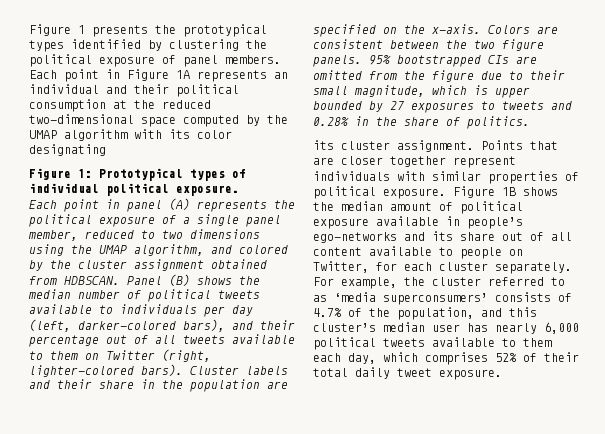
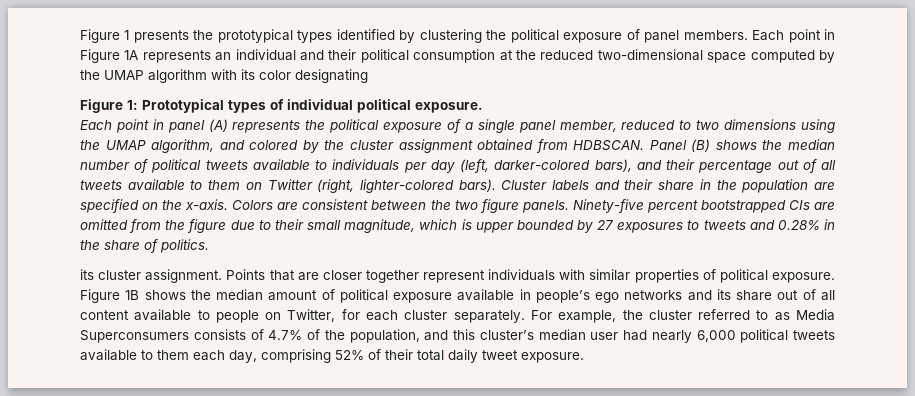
- 95% bootstrapped CIs are omitted from the figure due to their small magnitude, which is upper bounded by 27 exposures to tweets and 0.28% in the share of politics.
+ Ninety-five percent bootstrapped CIs are omitted from the figure due to their small magnitude, which is upper bounded by 27 exposures to tweets and 0.28% in the share of politics.
- Figure 1B shows the median amount of political exposure available in people’s ego-networks and its share out of all content available to people on Twitter, for each cluster separately.
+ Figure 1B shows the median amount of political exposure available in people’s ego networks and its share out of all content available to people on Twitter, for each cluster separately.
- For example, the cluster referred to as ‘media superconsumers’ consists of 4.7% of the population, and this cluster’s median user has nearly 6,000 political tweets available to them each day, which comprises 52% of their total daily tweet exposure.
+ For example, the cluster referred to as Media Superconsumers consists of 4.7% of the population, and this cluster’s median user had nearly 6,000 political tweets available to them each day, comprising 52% of their total daily tweet exposure.

